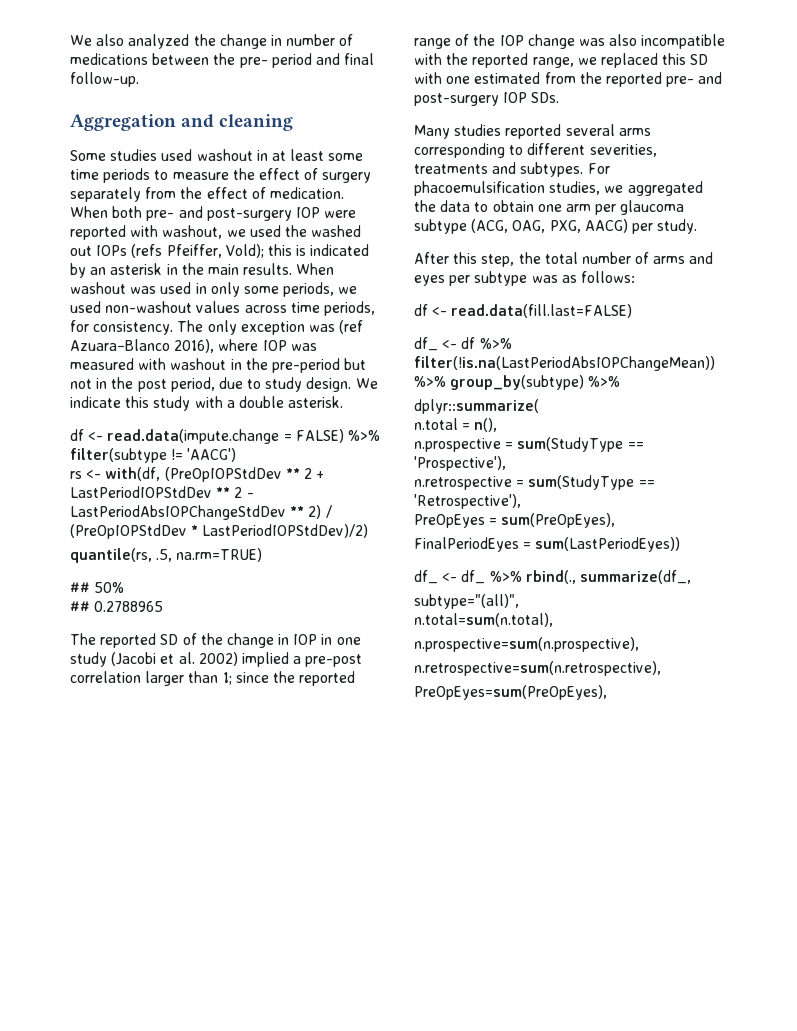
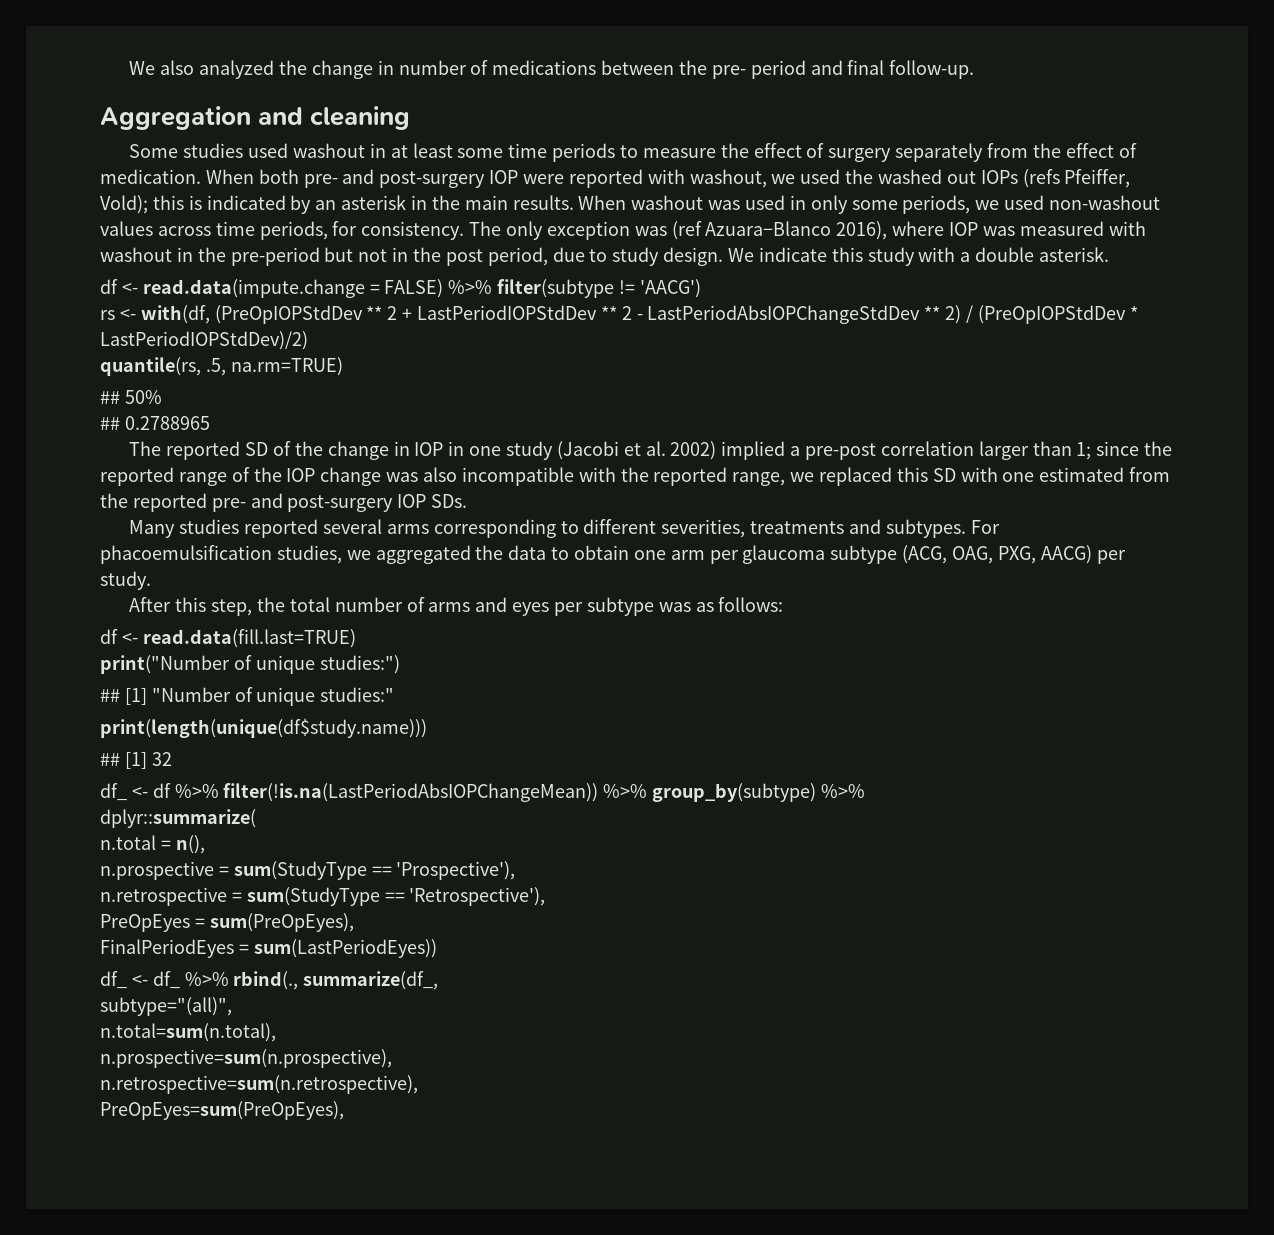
- df <- read.data(fill.last=FALSE)
+ df <- read.data(fill.last=TRUE)
+ print("Number of unique studies:")
+ ## [1] "Number of unique studies:"
+ print(length(unique(df$study.name)))
+ ## [1] 32

